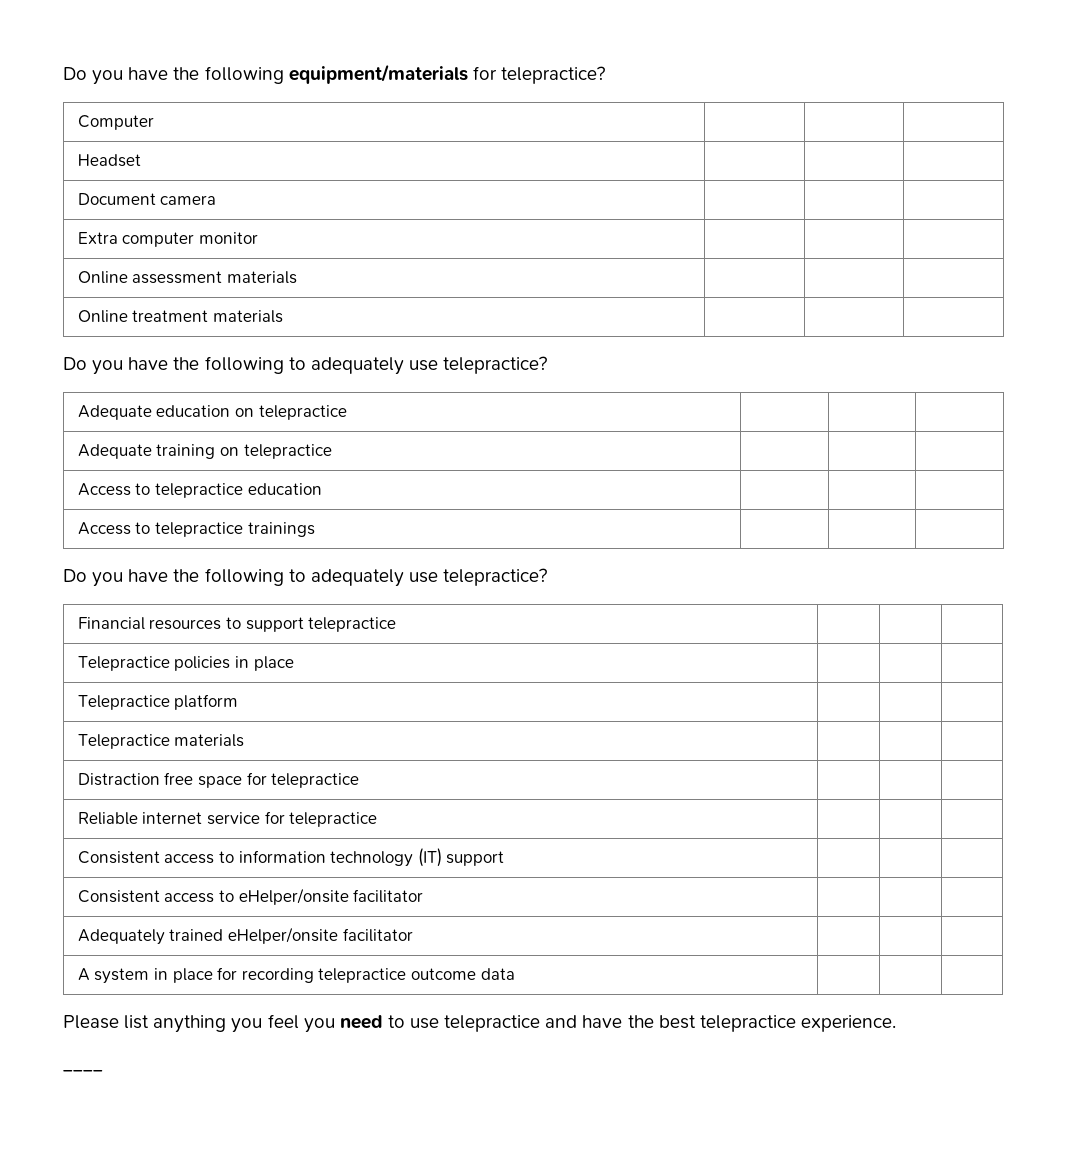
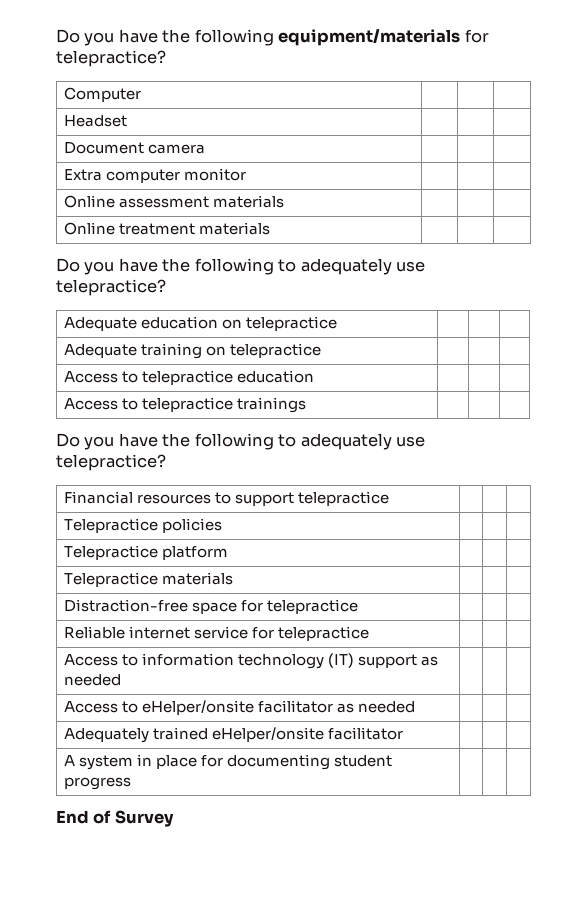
- Telepractice policies in place | | |
+ Telepractice policies | | |
- Distraction free space for telepractice | | |
+ Distraction-free space for telepractice | | |
- Consistent access to information technology (IT) support | | |
- Consistent access to eHelper/onsite facilitator | | |
+ Access to information technology (IT) support as needed | | |
+ Access to eHelper/onsite facilitator as needed | | |
- A system in place for recording telepractice outcome data | | |
- Please list anything you feel you need to use telepractice and have the best telepractice experience.
- ____
+ A system in place for documenting student progress | | |
+ End of Survey

